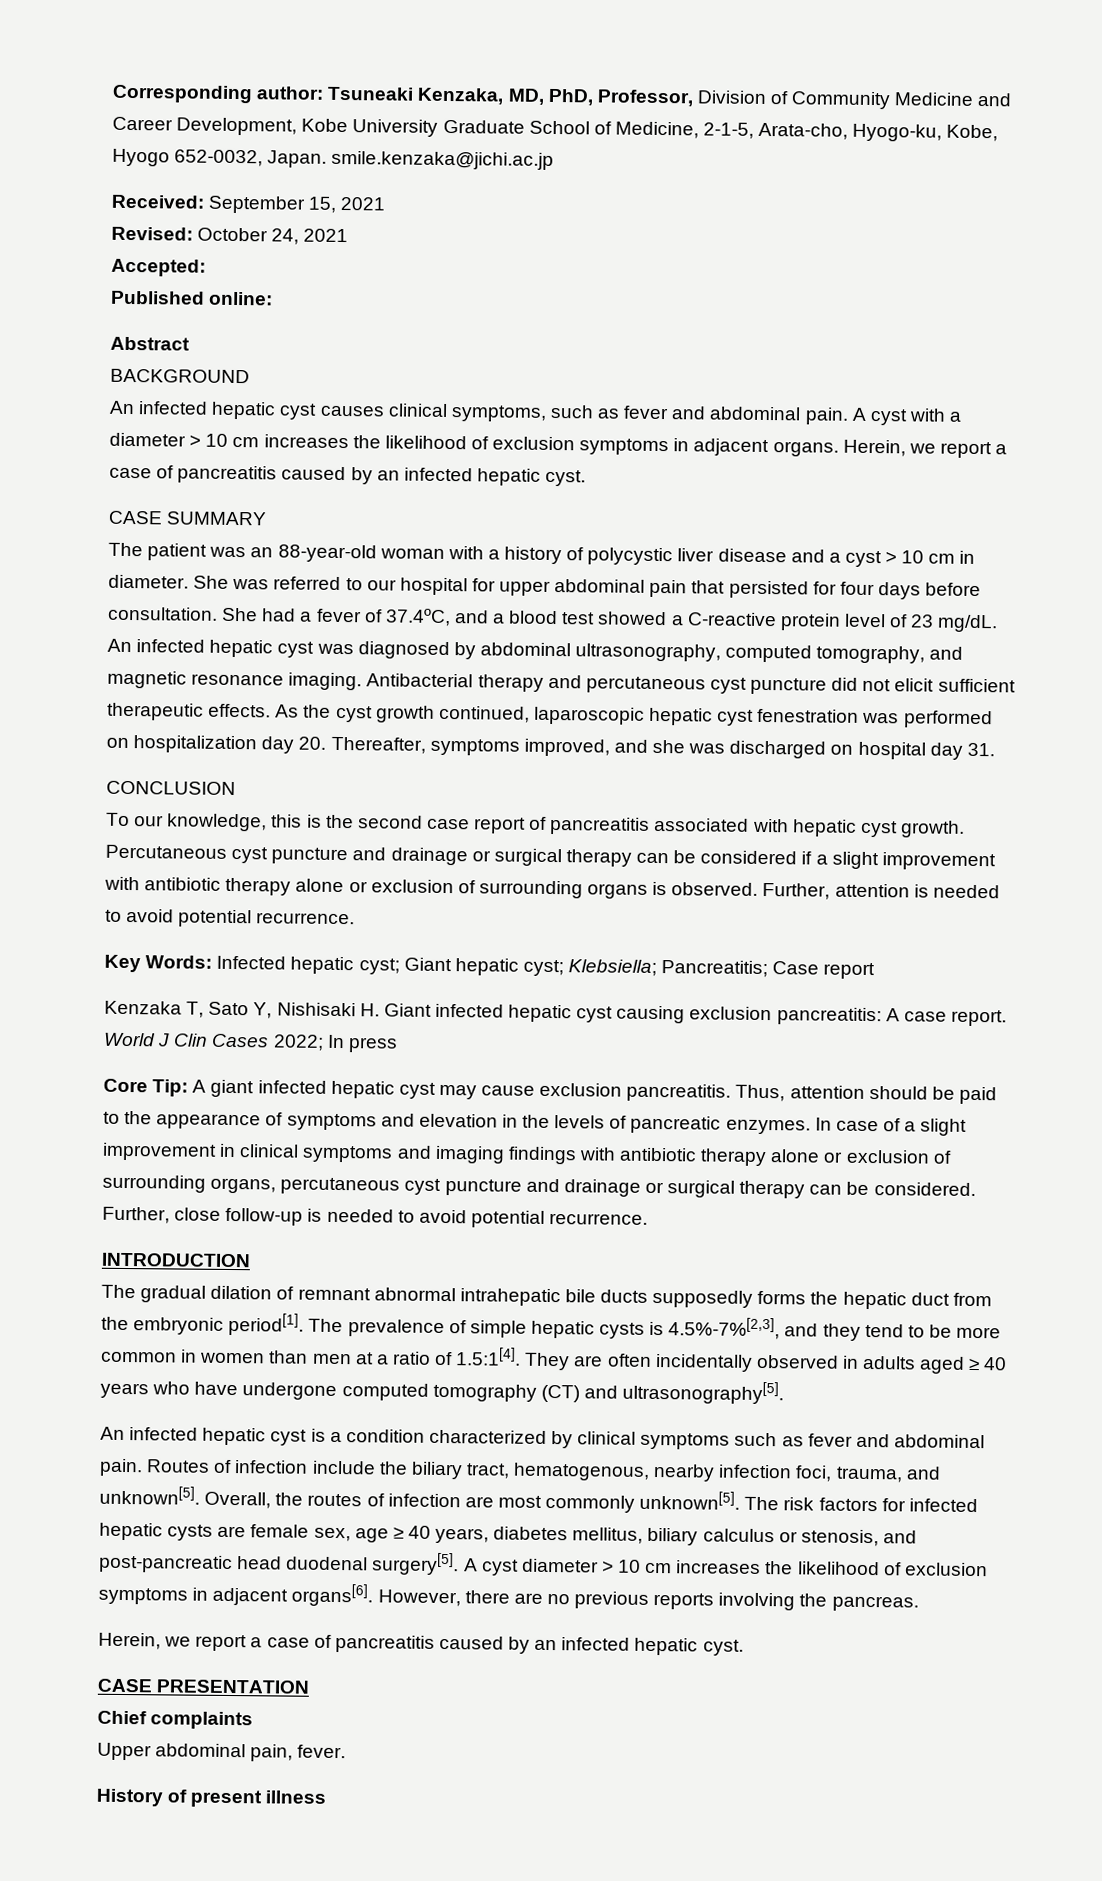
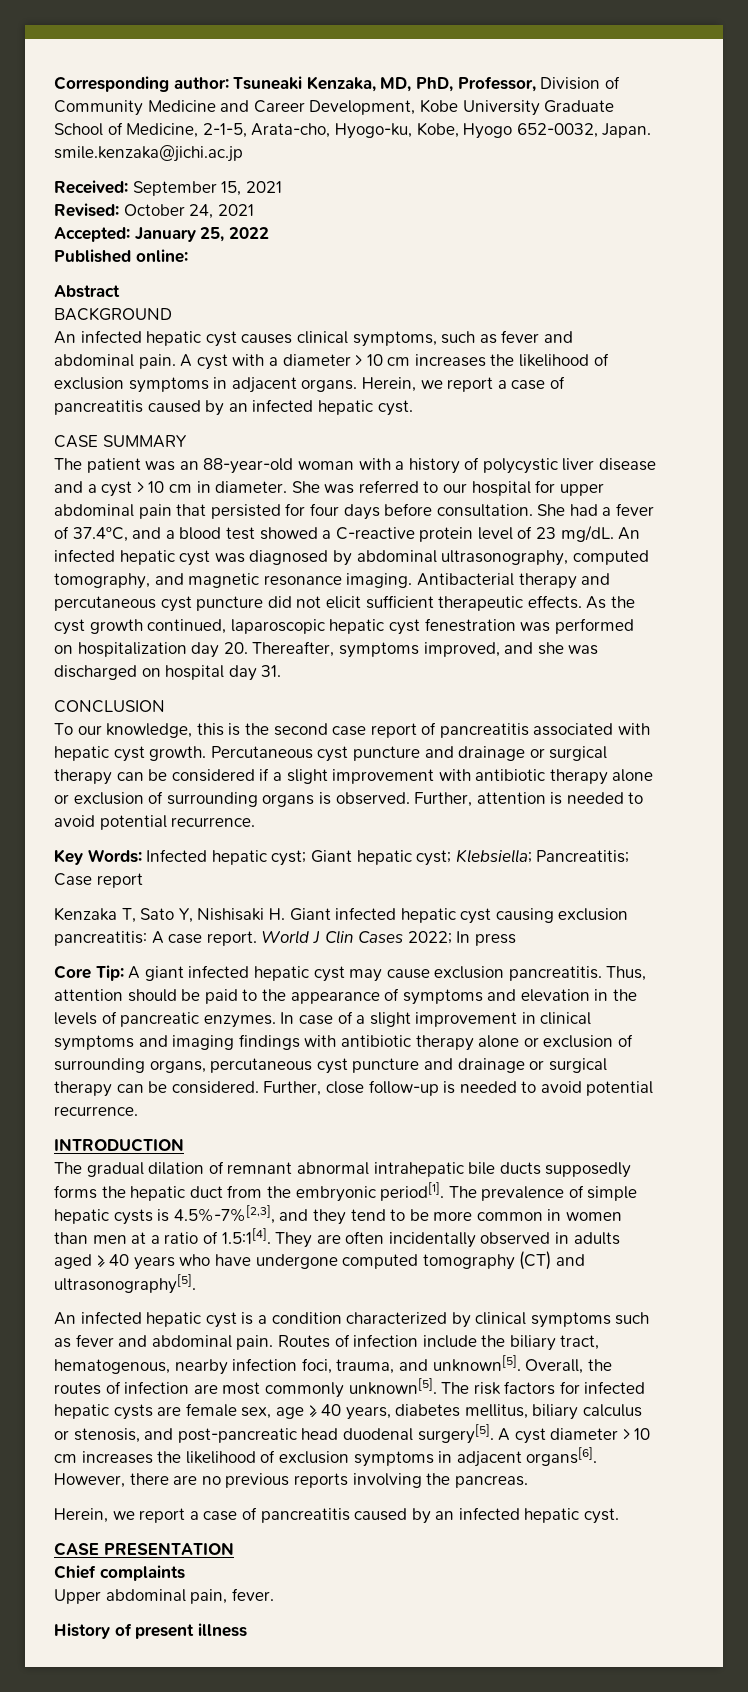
- Accepted:
+ Accepted: January 25, 2022

